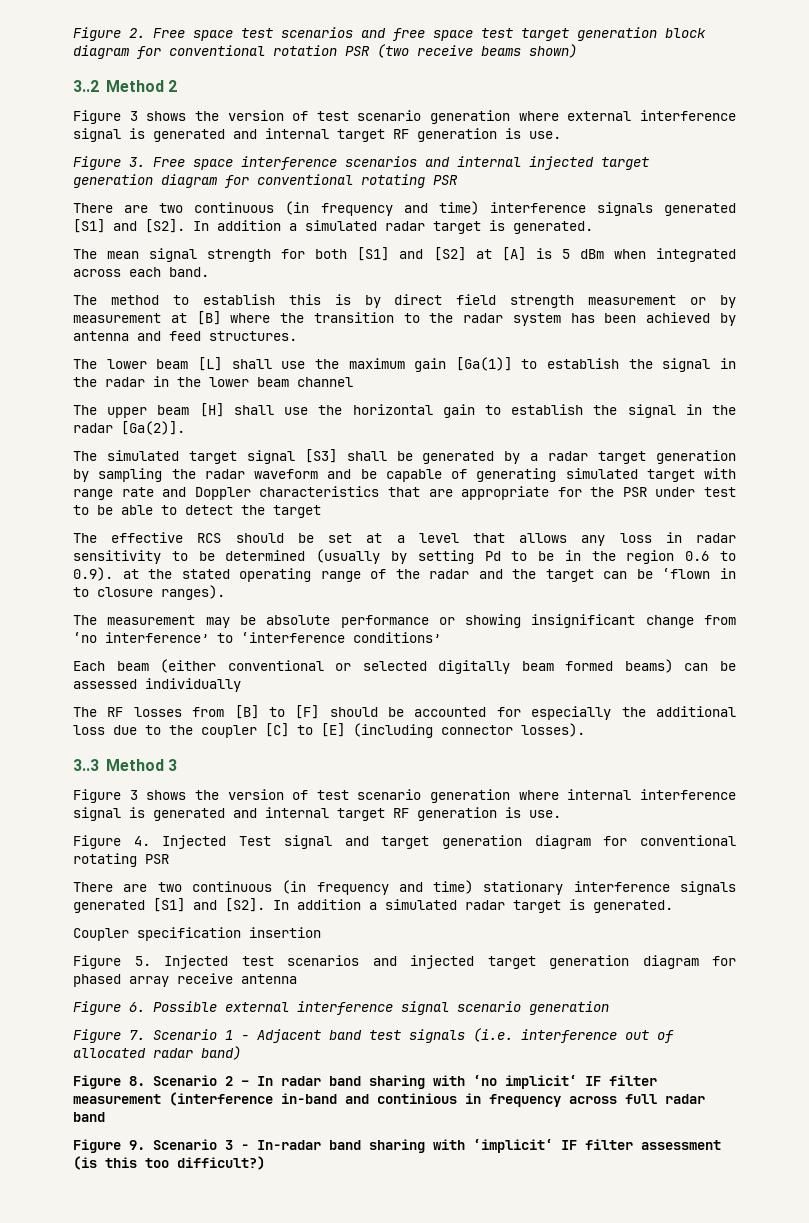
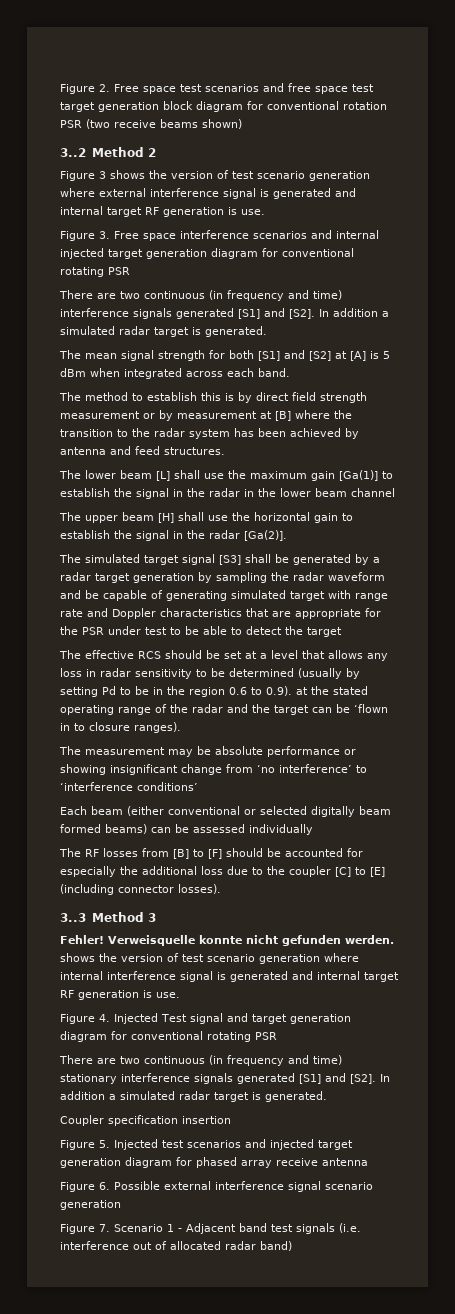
- Figure 3 shows the version of test scenario generation where internal interference signal is generated and internal target RF generation is use.
+ Fehler! Verweisquelle konnte nicht gefunden werden. shows the version of test scenario generation where internal interference signal is generated and internal target RF generation is use.
- Figure 8. Scenario 2 – In radar band sharing with ‘no implicit‘ IF filter measurement (interference in-band and continious in frequency across full radar band
- Figure 9. Scenario 3 - In-radar band sharing with ‘implicit‘ IF filter assessment (is this too difficult?)

